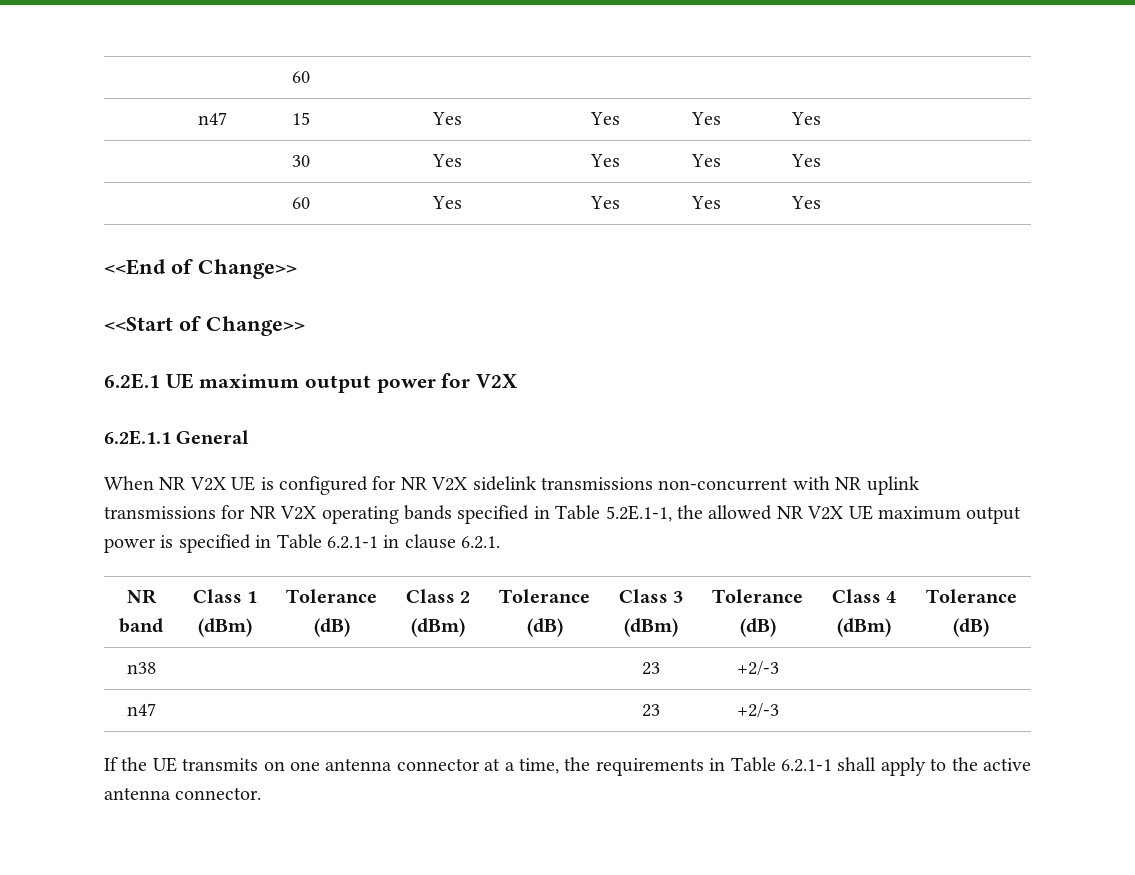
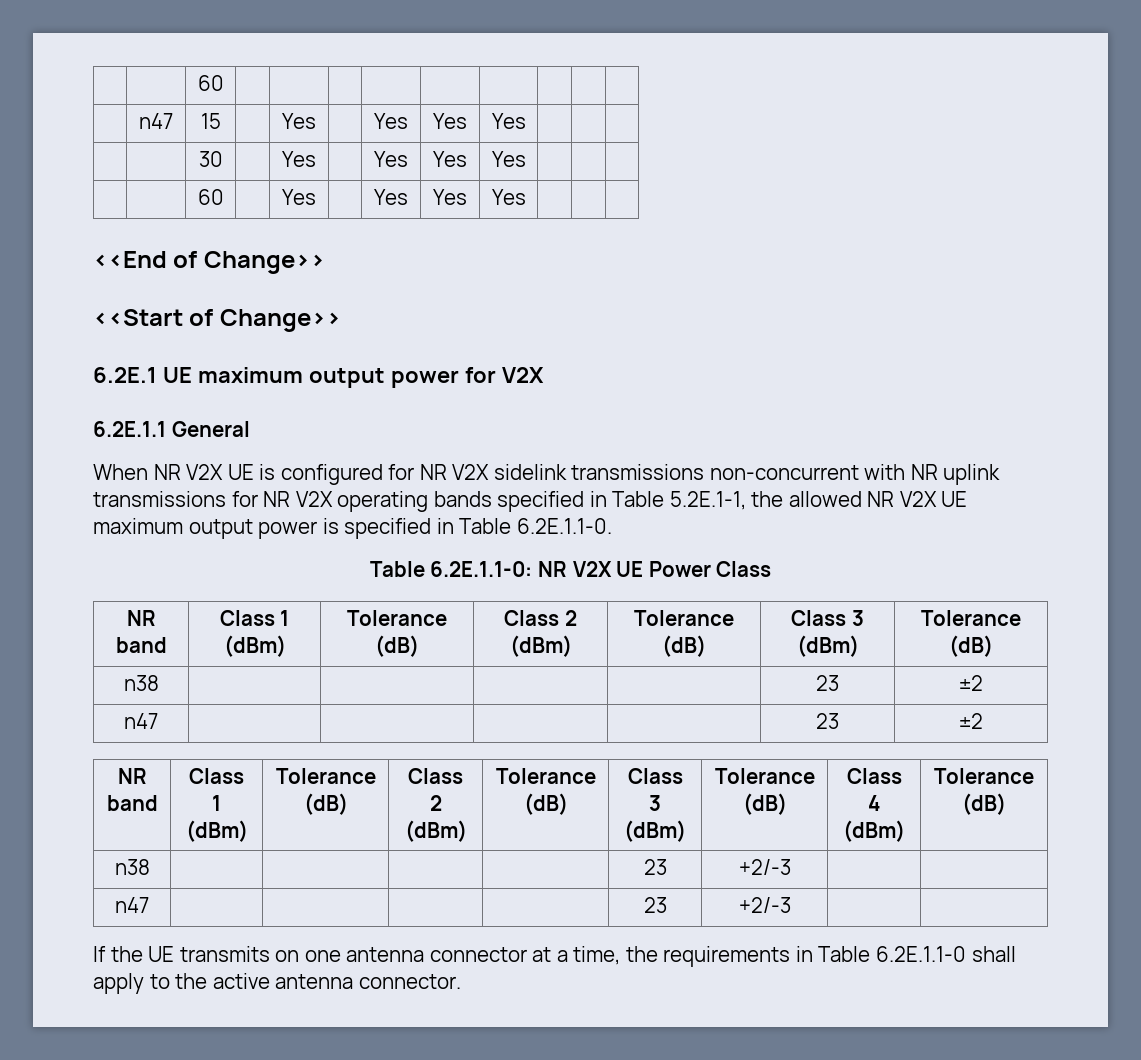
- When NR V2X UE is configured for NR V2X sidelink transmissions non-concurrent with NR uplink transmissions for NR V2X operating bands specified in Table 5.2E.1-1, the allowed NR V2X UE maximum output power is specified in Table 6.2.1-1 in clause 6.2.1.
+ When NR V2X UE is configured for NR V2X sidelink transmissions non-concurrent with NR uplink transmissions for NR V2X operating bands specified in Table 5.2E.1-1, the allowed NR V2X UE maximum output power is specified in Table 6.2E.1.1-0.
+ Table 6.2E.1.1-0: NR V2X UE Power Class
+ NR band | Class 1 (dBm) | Tolerance (dB) | Class 2 (dBm) | Tolerance (dB) | Class 3 (dBm) | Tolerance (dB)
+ n38 | | | | | 23 | ±2
+ n47 | | | | | 23 | ±2
- If the UE transmits on one antenna connector at a time, the requirements in Table 6.2.1-1 shall apply to the active antenna connector.
+ If the UE transmits on one antenna connector at a time, the requirements in Table 6.2E.1.1-0 shall apply to the active antenna connector.

